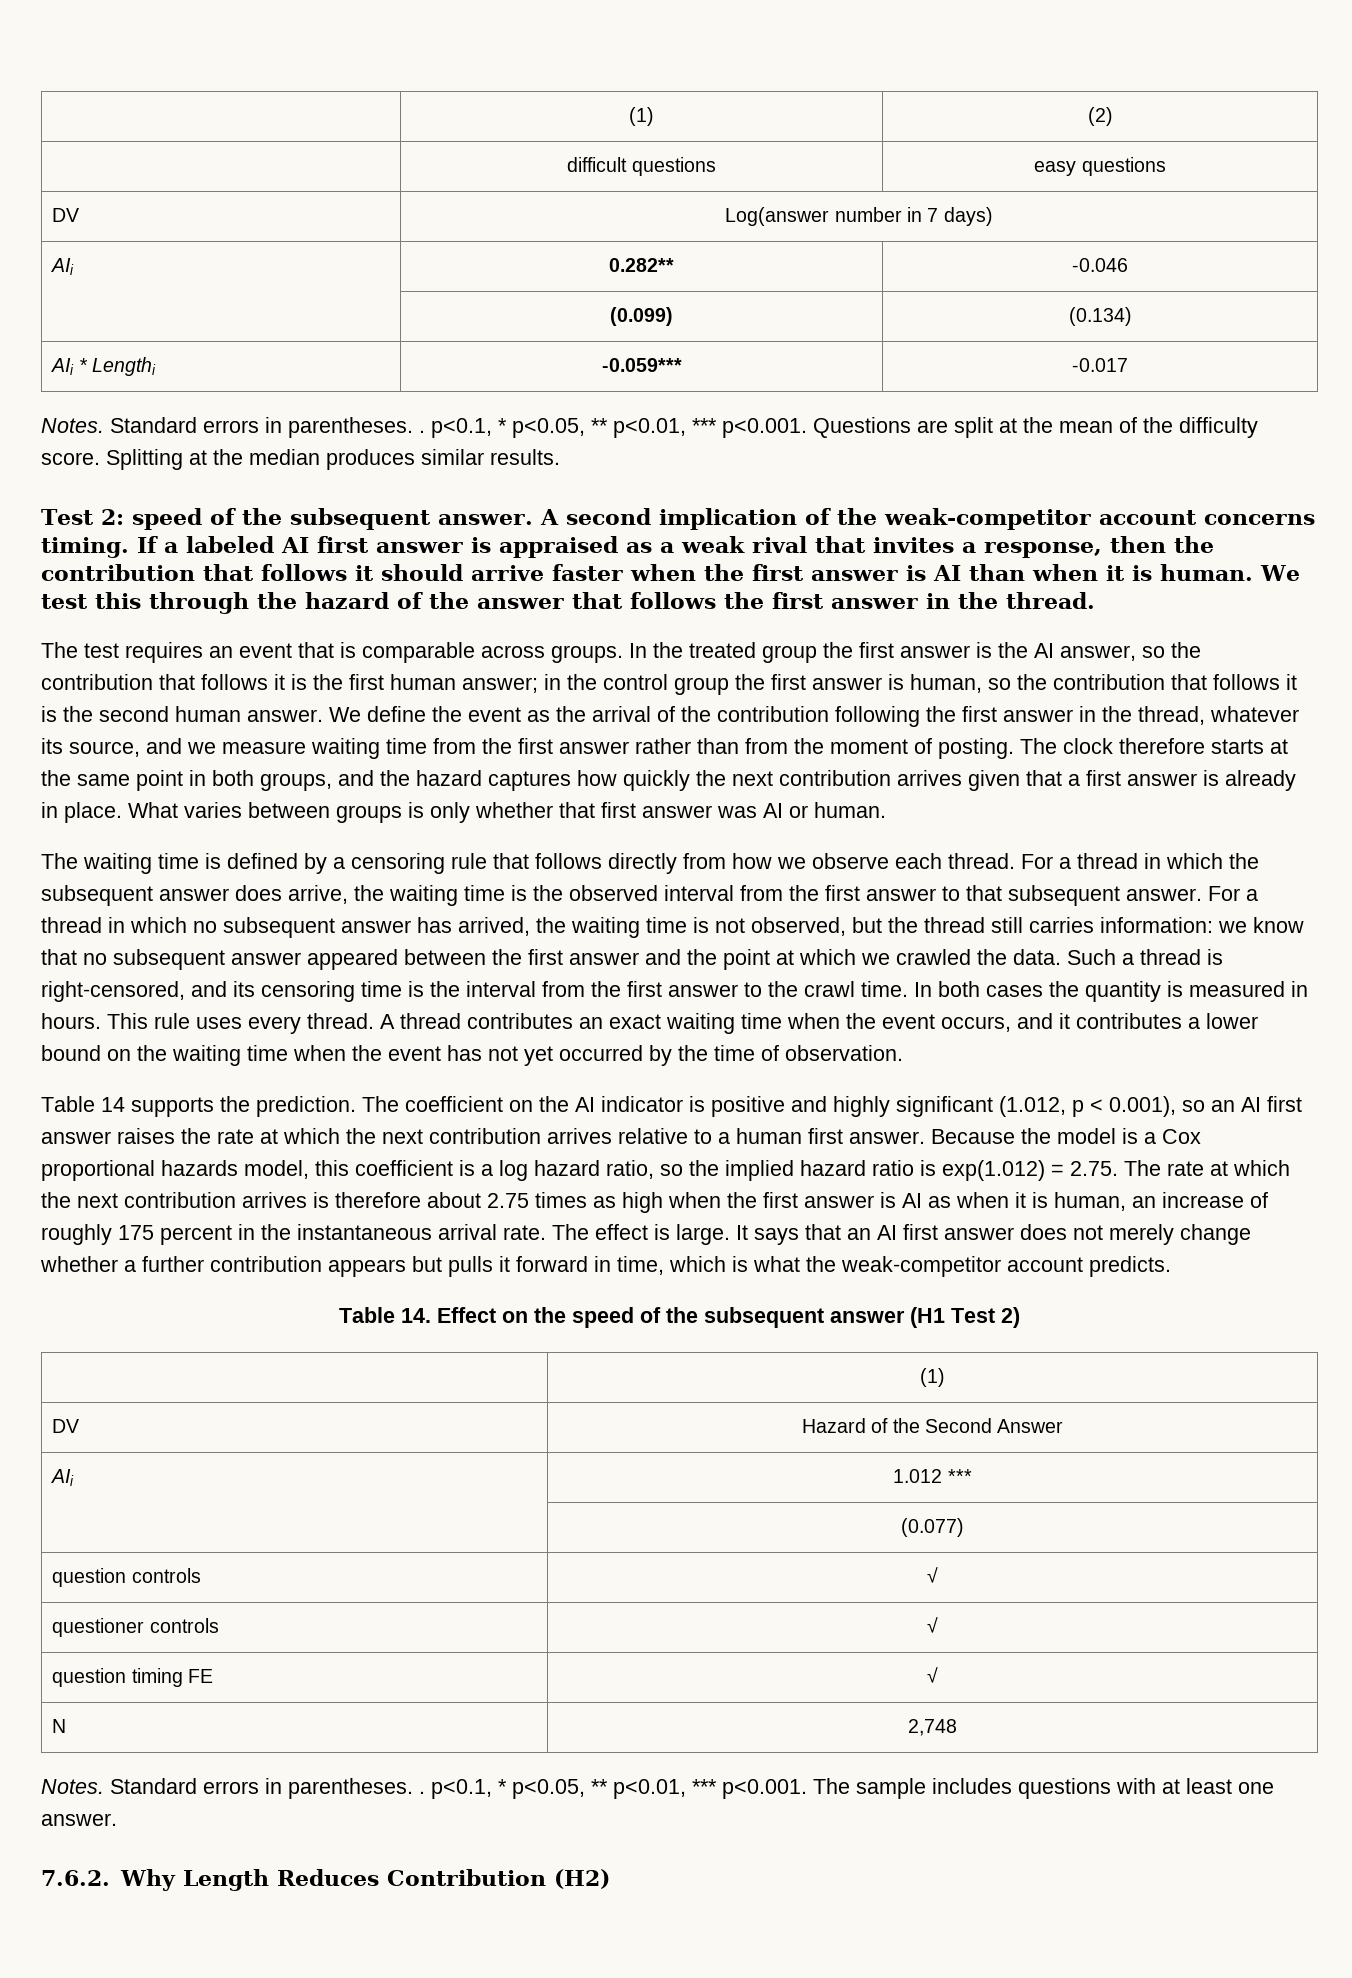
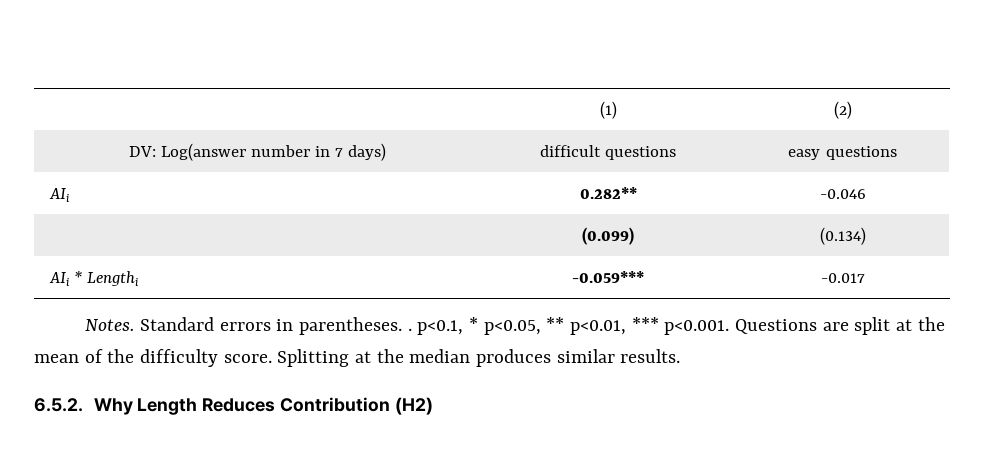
- | difficult questions | easy questions
- DV | Log(answer number in 7 days)
+ DV: Log(answer number in 7 days) | difficult questions | easy questions
- Test 2: speed of the subsequent answer. A second implication of the weak-competitor account concerns timing. If a labeled AI first answer is appraised as a weak rival that invites a response, then the contribution that follows it should arrive faster when the first answer is AI than when it is human. We test this through the hazard of the answer that follows the first answer in the thread.
- The test requires an event that is comparable across groups. In the treated group the first answer is the AI answer, so the contribution that follows it is the first human answer; in the control group the first answer is human, so the contribution that follows it is the second human answer. We define the event as the arrival of the contribution following the first answer in the thread, whatever its source, and we measure waiting time from the first answer rather than from the moment of posting. The clock therefore starts at the same point in both groups, and the hazard captures how quickly the next contribution arrives given that a first answer is already in place. What varies between groups is only whether that first answer was AI or human.
- The waiting time is defined by a censoring rule that follows directly from how we observe each thread. For a thread in which the subsequent answer does arrive, the waiting time is the observed interval from the first answer to that subsequent answer. For a thread in which no subsequent answer has arrived, the waiting time is not observed, but the thread still carries information: we know that no subsequent answer appeared between the first answer and the point at which we crawled the data. Such a thread is right-censored, and its censoring time is the interval from the first answer to the crawl time. In both cases the quantity is measured in hours. This rule uses every thread. A thread contributes an exact waiting time when the event occurs, and it contributes a lower bound on the waiting time when the event has not yet occurred by the time of observation.
- Table 14 supports the prediction. The coefficient on the AI indicator is positive and highly significant (1.012, p < 0.001), so an AI first answer raises the rate at which the next contribution arrives relative to a human first answer. Because the model is a Cox proportional hazards model, this coefficient is a log hazard ratio, so the implied hazard ratio is exp(1.012) = 2.75. The rate at which the next contribution arrives is therefore about 2.75 times as high when the first answer is AI as when it is human, an increase of roughly 175 percent in the instantaneous arrival rate. The effect is large. It says that an AI first answer does not merely change whether a further contribution appears but pulls it forward in time, which is what the weak-competitor account predicts.
- Table 14. Effect on the speed of the subsequent answer (H1 Test 2)
- | (1)
- DV | Hazard of the Second Answer
- AIi | 1.012 ***
- | (0.077)
- question controls | √
- questioner controls | √
- question timing FE | √
- N | 2,748
- Notes. Standard errors in parentheses. . p<0.1, * p<0.05, ** p<0.01, *** p<0.001. The sample includes questions with at least one answer.
- 7.6.2. Why Length Reduces Contribution (H2)
+ 6.5.2. Why Length Reduces Contribution (H2)

